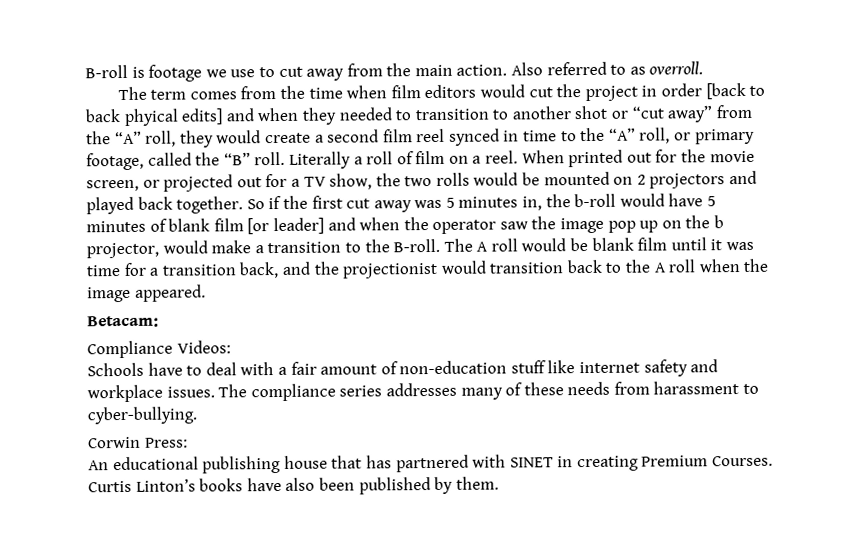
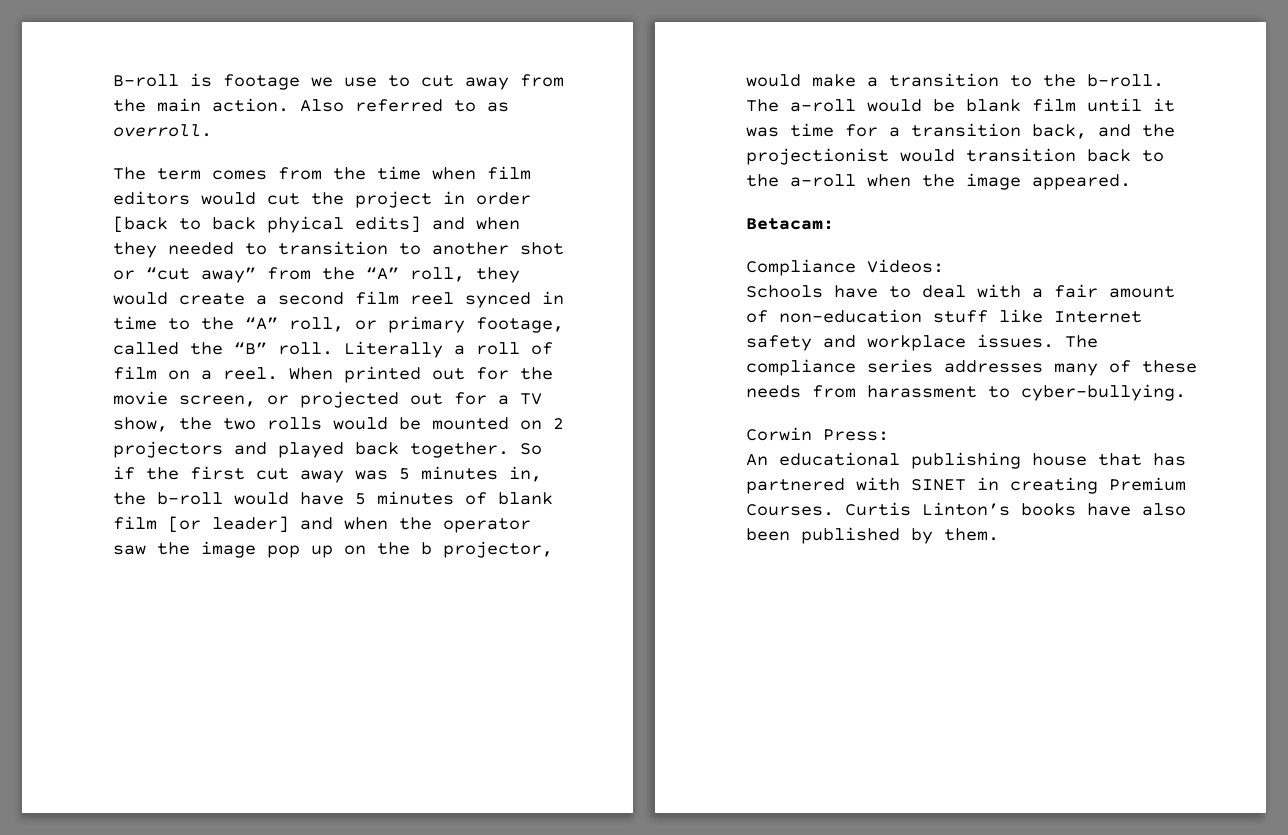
- So if the first cut away was 5 minutes in, the b-roll would have 5 minutes of blank film [or leader] and when the operator saw the image pop up on the b projector, would make a transition to the B-roll. The A roll would be blank film until it was time for a transition back, and the projectionist would transition back to the A roll when the image appeared.
+ So if the first cut away was 5 minutes in, the b-roll would have 5 minutes of blank film [or leader] and when the operator saw the image pop up on the b projector, would make a transition to the b-roll. The a-roll would be blank film until it was time for a transition back, and the projectionist would transition back to the a-roll when the image appeared.
- Schools have to deal with a fair amount of non-education stuff like internet safety and workplace issues.
+ Schools have to deal with a fair amount of non-education stuff like Internet safety and workplace issues.

